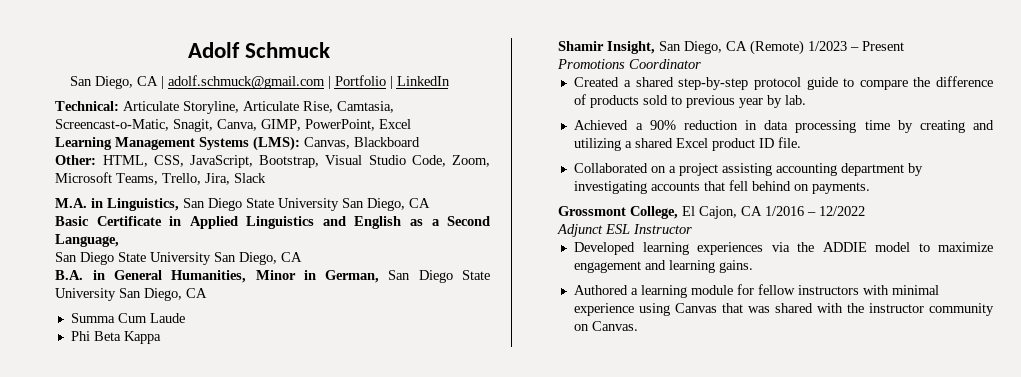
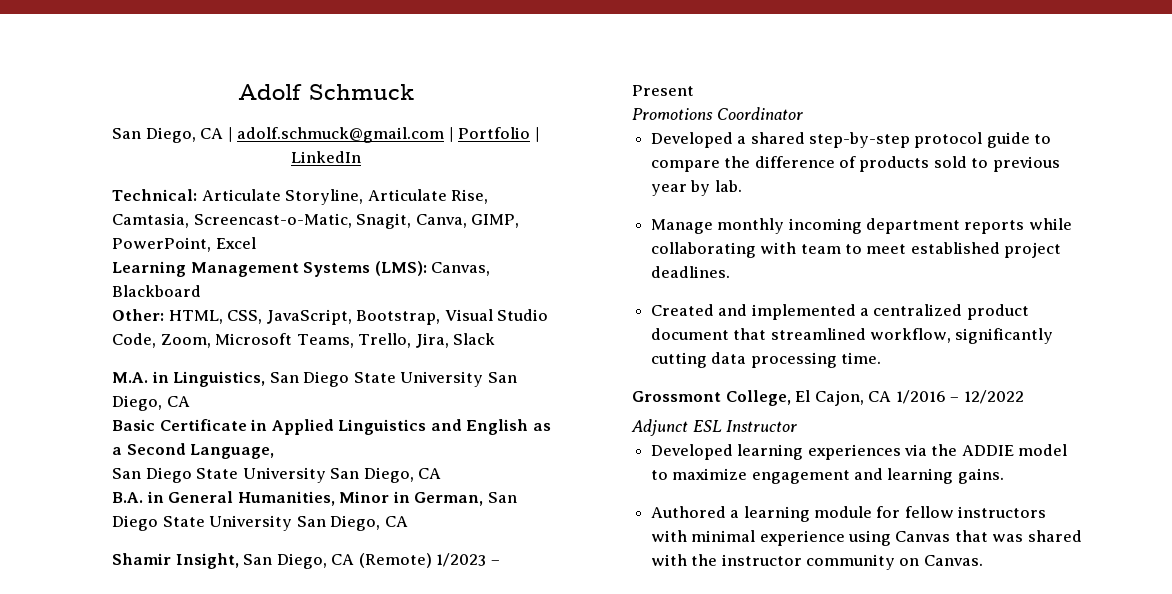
- Summa Cum Laude
- Phi Beta Kappa
- Created a shared step-by-step protocol guide to compare the difference of products sold to previous year by lab.
+ Developed a shared step-by-step protocol guide to compare the difference of products sold to previous year by lab.
- Achieved a 90% reduction in data processing time by creating and utilizing a shared Excel product ID file.
- Collaborated on a project assisting accounting department by investigating accounts that fell behind on payments.
+ Manage monthly incoming department reports while collaborating with team to meet established project deadlines.
+ Created and implemented a centralized product document that streamlined workflow, significantly cutting data processing time.

